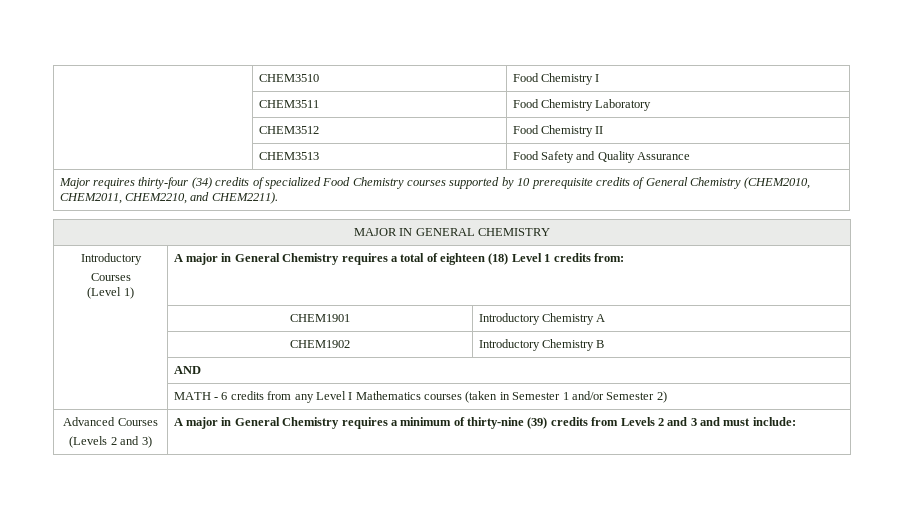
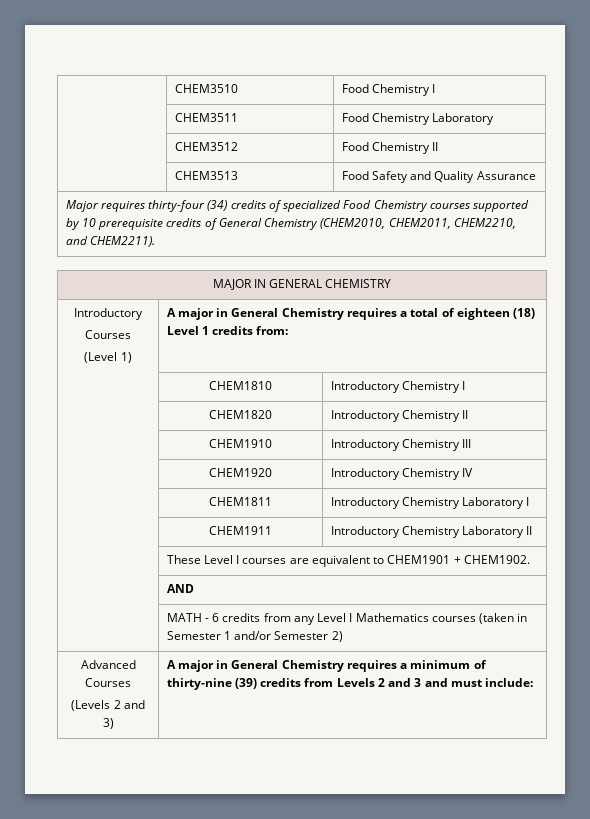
- | CHEM1901 | Introductory Chemistry A
- | CHEM1902 | Introductory Chemistry B
+ | CHEM1810 | Introductory Chemistry I
+ | CHEM1820 | Introductory Chemistry II
+ | CHEM1910 | Introductory Chemistry III
+ | CHEM1920 | Introductory Chemistry IV
+ | CHEM1811 | Introductory Chemistry Laboratory I
+ | CHEM1911 | Introductory Chemistry Laboratory II
+ | These Level I courses are equivalent to CHEM1901 + CHEM1902.

